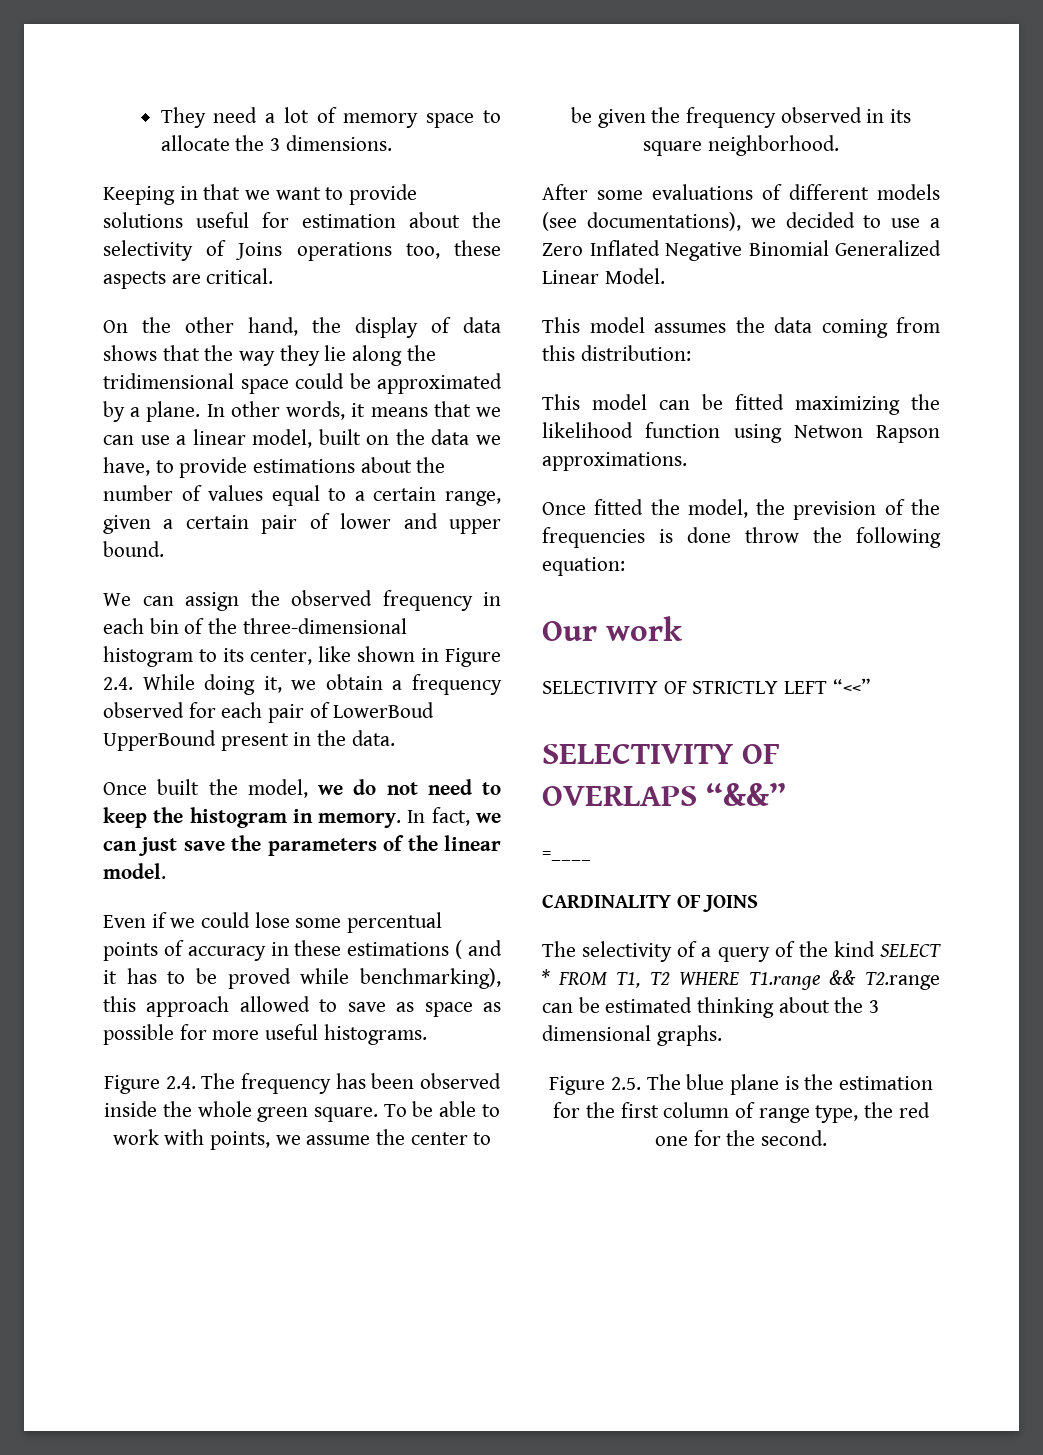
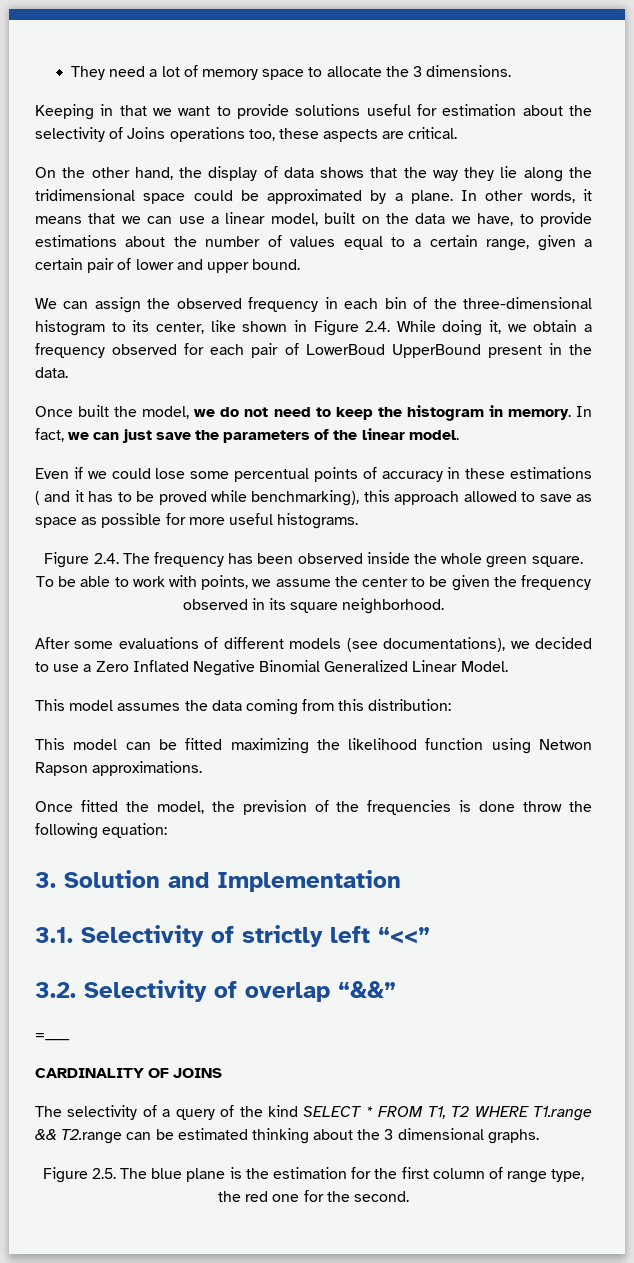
- Our work
- SELECTIVITY OF STRICTLY LEFT “<<”
- SELECTIVITY OF OVERLAPS “&&”
+ 3. Solution and Implementation
+ 3.1. Selectivity of strictly left “<<”
+ 3.2. Selectivity of overlap “&&”

